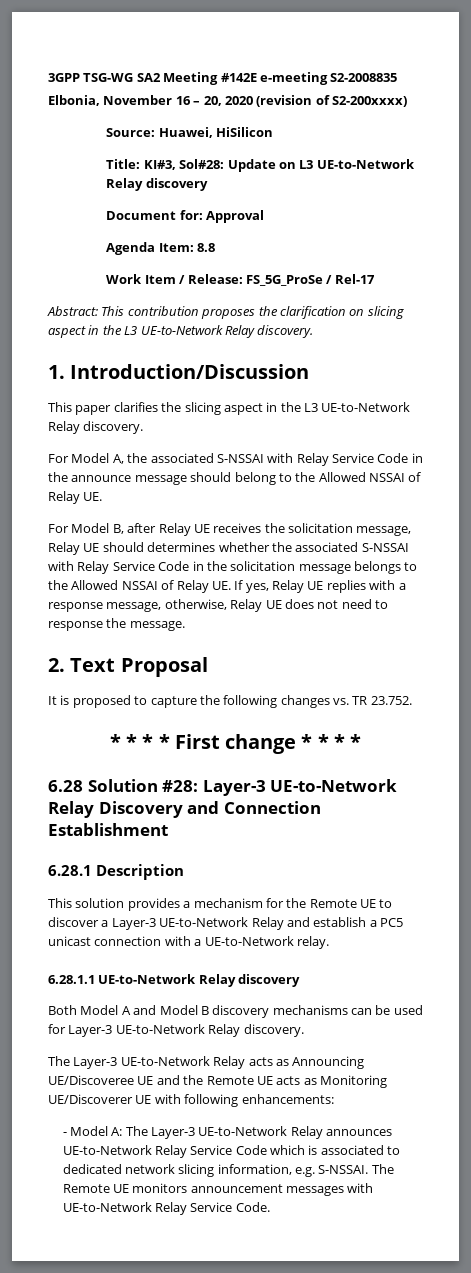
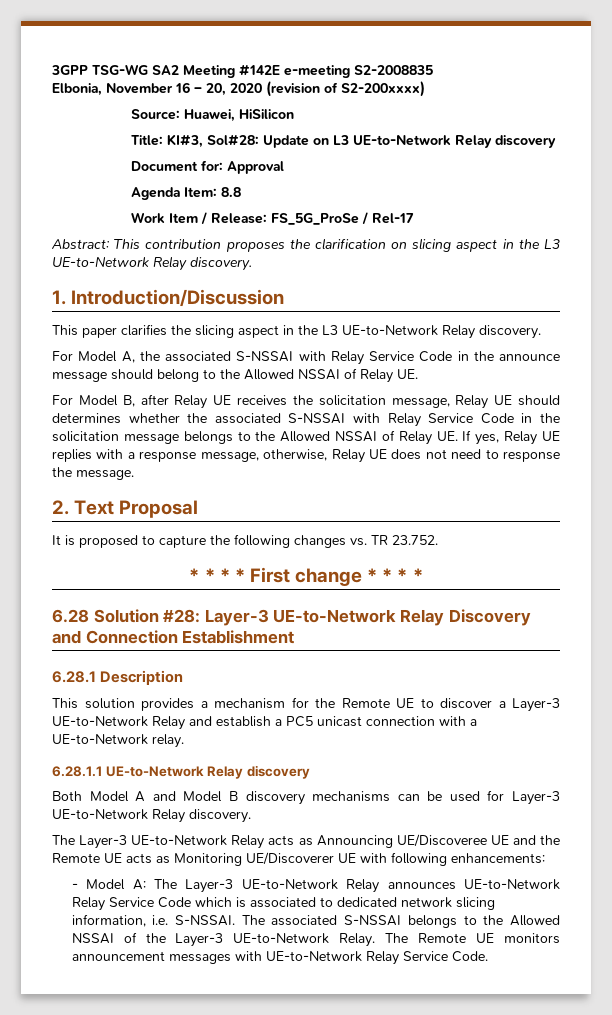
- - Model A: The Layer-3 UE-to-Network Relay announces UE-to-Network Relay Service Code which is associated to dedicated network slicing information, e.g. S-NSSAI.
+ - Model A: The Layer-3 UE-to-Network Relay announces UE-to-Network Relay Service Code which is associated to dedicated network slicing information, i.e. S-NSSAI.
- The Remote UE monitors announcement messages with UE-to-Network Relay Service Code.
+ The associated S-NSSAI belongs to the Allowed NSSAI of the Layer-3 UE-to-Network Relay. The Remote UE monitors announcement messages with UE-to-Network Relay Service Code.

